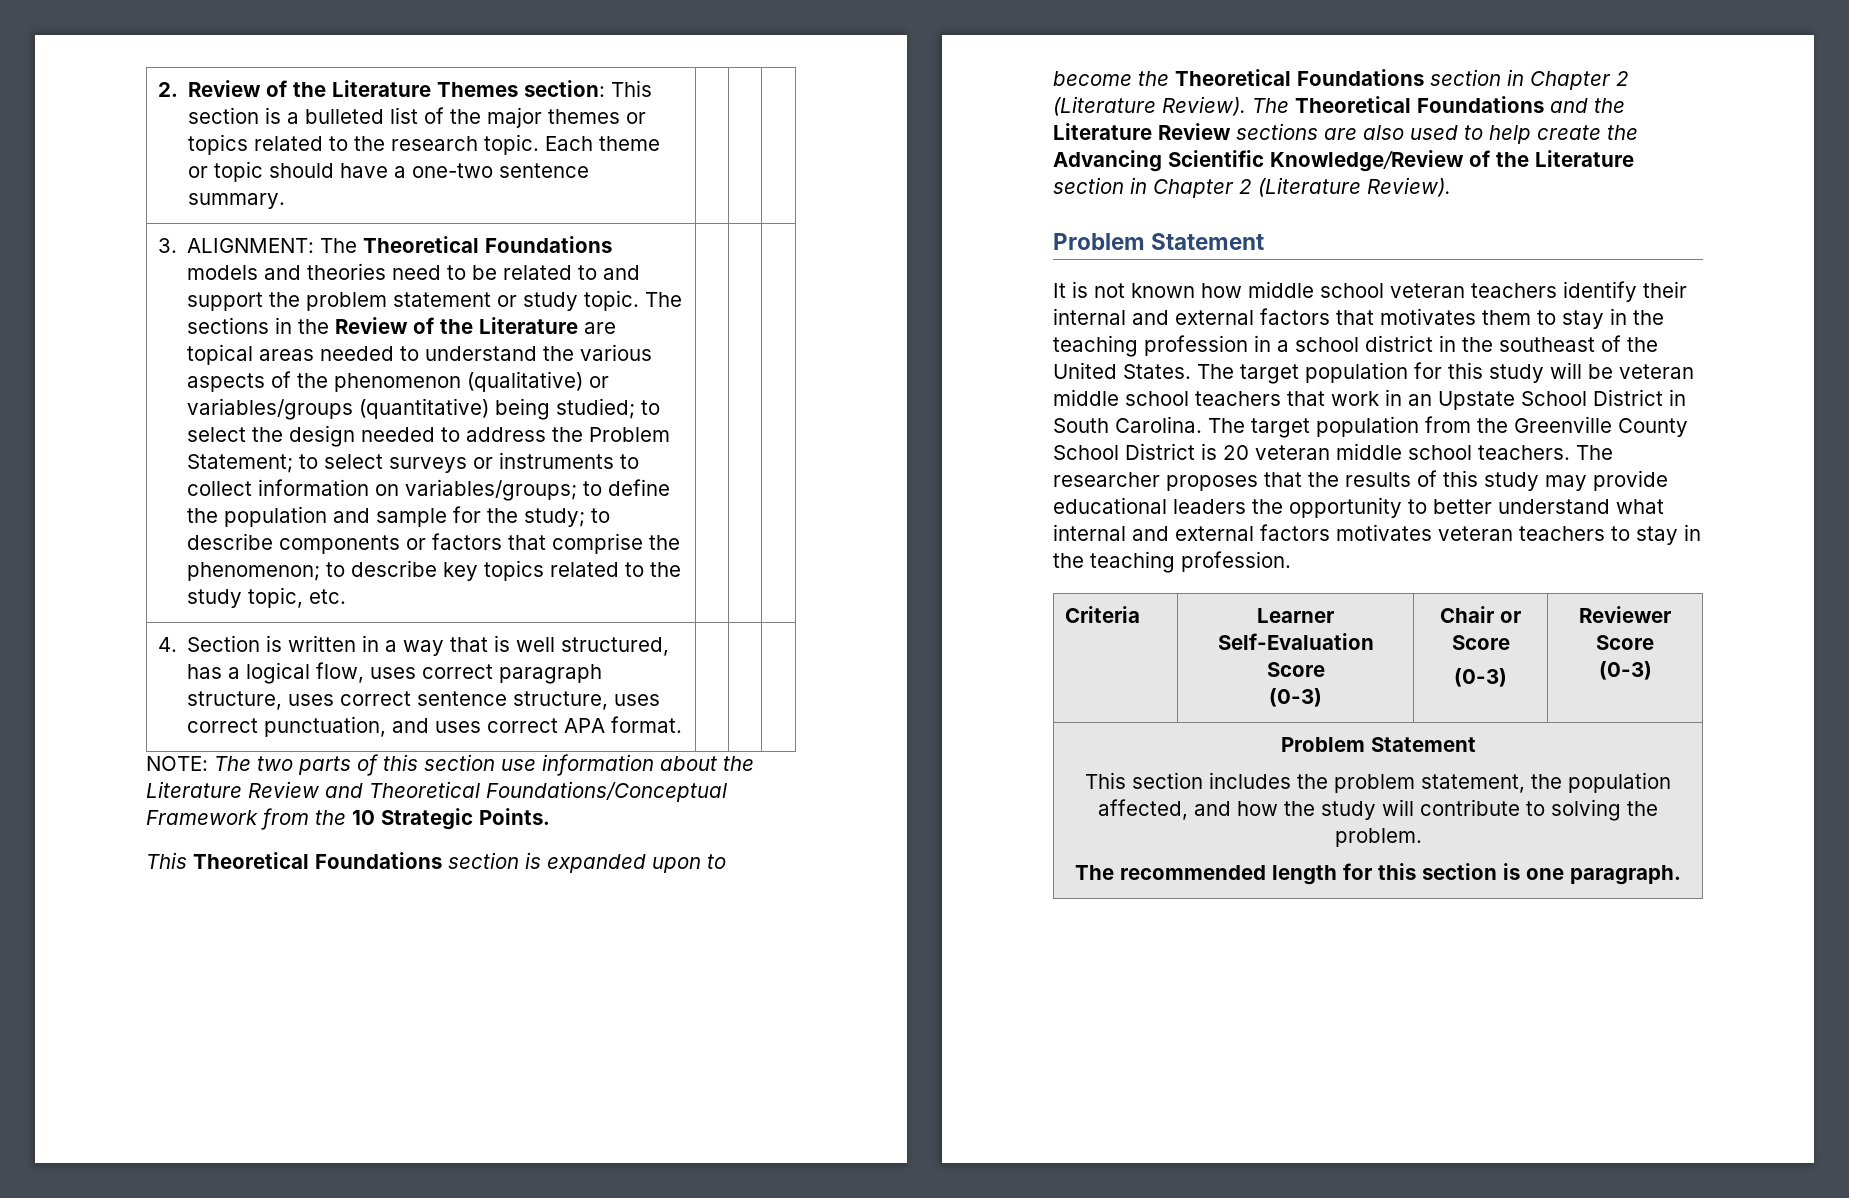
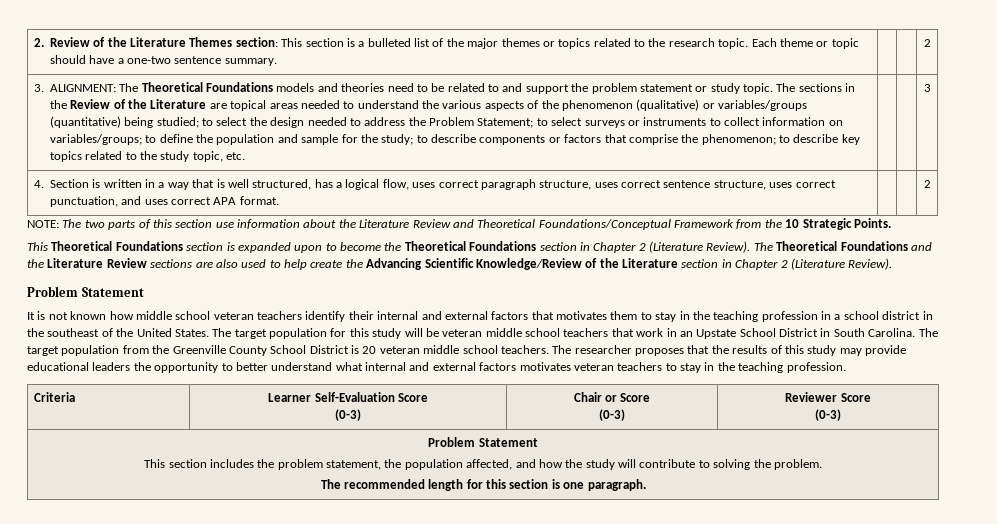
- 2. Review of the Literature Themes section: This section is a bulleted list of the major themes or topics related to the research topic. Each theme or topic should have a one-two sentence summary. | | |
+ 2. Review of the Literature Themes section: This section is a bulleted list of the major themes or topics related to the research topic. Each theme or topic should have a one-two sentence summary. | | | 2
+ 3
- 4. Section is written in a way that is well structured, has a logical flow, uses correct paragraph structure, uses correct sentence structure, uses correct punctuation, and uses correct APA format. | | |
+ 4. Section is written in a way that is well structured, has a logical flow, uses correct paragraph structure, uses correct sentence structure, uses correct punctuation, and uses correct APA format. | | | 2

